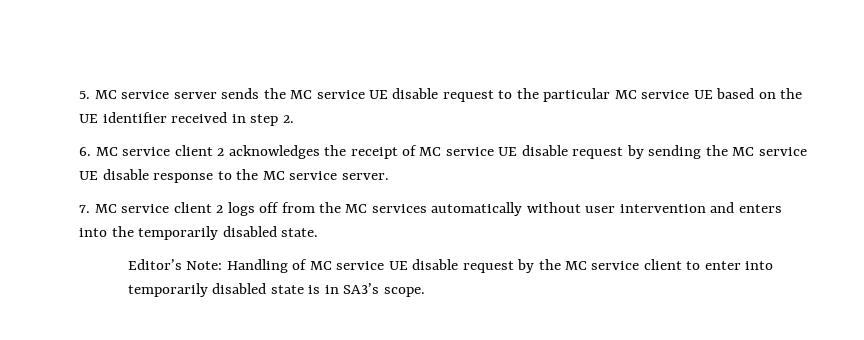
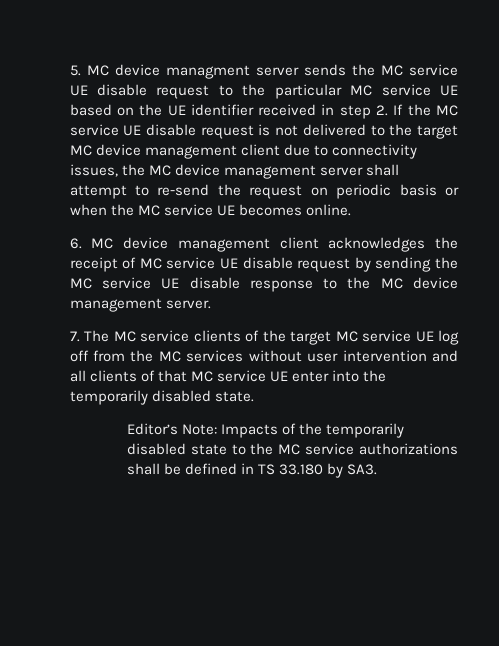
- 5. MC service server sends the MC service UE disable request to the particular MC service UE based on the UE identifier received in step 2.
+ 5. MC device managment server sends the MC service UE disable request to the particular MC service UE based on the UE identifier received in step 2. If the MC service UE disable request is not delivered to the target MC device management client due to connectivity issues, the MC device management server shall attempt to re-send the request on periodic basis or when the MC service UE becomes online.
- 6. MC service client 2 acknowledges the receipt of MC service UE disable request by sending the MC service UE disable response to the MC service server.
+ 6. MC device management client acknowledges the receipt of MC service UE disable request by sending the MC service UE disable response to the MC device management server.
- 7. MC service client 2 logs off from the MC services automatically without user intervention and enters into the temporarily disabled state.
+ 7. The MC service clients of the target MC service UE log off from the MC services without user intervention and all clients of that MC service UE enter into the temporarily disabled state.
- Editor’s Note: Handling of MC service UE disable request by the MC service client to enter into temporarily disabled state is in SA3’s scope.
+ Editor’s Note: Impacts of the temporarily disabled state to the MC service authorizations shall be defined in TS 33.180 by SA3.

